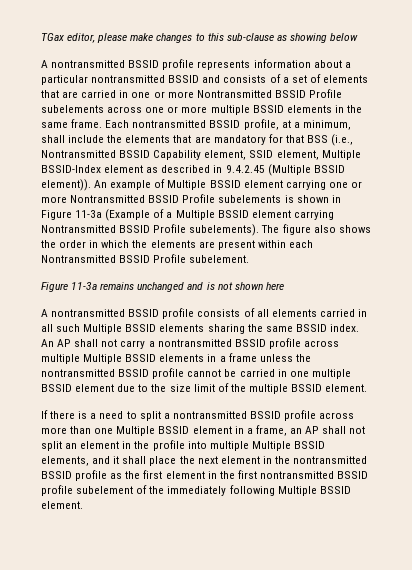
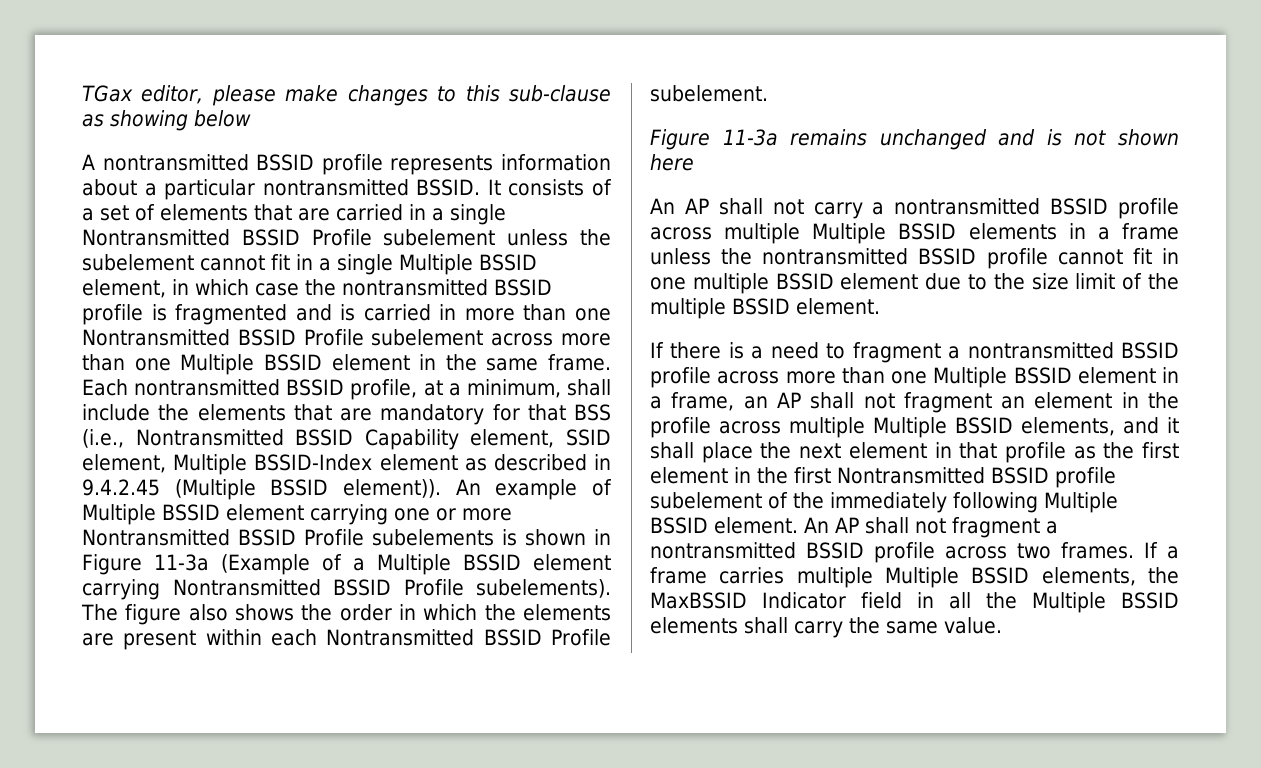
- A nontransmitted BSSID profile represents information about a particular nontransmitted BSSID and consists of a set of elements that are carried in one or more Nontransmitted BSSID Profile subelements across one or more multiple BSSID elements in the same frame.
+ A nontransmitted BSSID profile represents information about a particular nontransmitted BSSID. It consists of a set of elements that are carried in a single Nontransmitted BSSID Profile subelement unless the subelement cannot fit in a single Multiple BSSID element, in which case the nontransmitted BSSID profile is fragmented and is carried in more than one Nontransmitted BSSID Profile subelement across more than one Multiple BSSID element in the same frame.
- A nontransmitted BSSID profile consists of all elements carried in all such Multiple BSSID elements sharing the same BSSID index. An AP shall not carry a nontransmitted BSSID profile across multiple Multiple BSSID elements in a frame unless the nontransmitted BSSID profile cannot be carried in one multiple BSSID element due to the size limit of the multiple BSSID element.
+ An AP shall not carry a nontransmitted BSSID profile across multiple Multiple BSSID elements in a frame unless the nontransmitted BSSID profile cannot fit in one multiple BSSID element due to the size limit of the multiple BSSID element.
- If there is a need to split a nontransmitted BSSID profile across more than one Multiple BSSID element in a frame, an AP shall not split an element in the profile into multiple Multiple BSSID elements, and it shall place the next element in the nontransmitted BSSID profile as the first element in the first nontransmitted BSSID profile subelement of the immediately following Multiple BSSID element.
+ If there is a need to fragment a nontransmitted BSSID profile across more than one Multiple BSSID element in a frame, an AP shall not fragment an element in the profile across multiple Multiple BSSID elements, and it shall place the next element in that profile as the first element in the first Nontransmitted BSSID profile subelement of the immediately following Multiple BSSID element.
+ An AP shall not fragment a nontransmitted BSSID profile across two frames. If a frame carries multiple Multiple BSSID elements, the MaxBSSID Indicator field in all the Multiple BSSID elements shall carry the same value.

